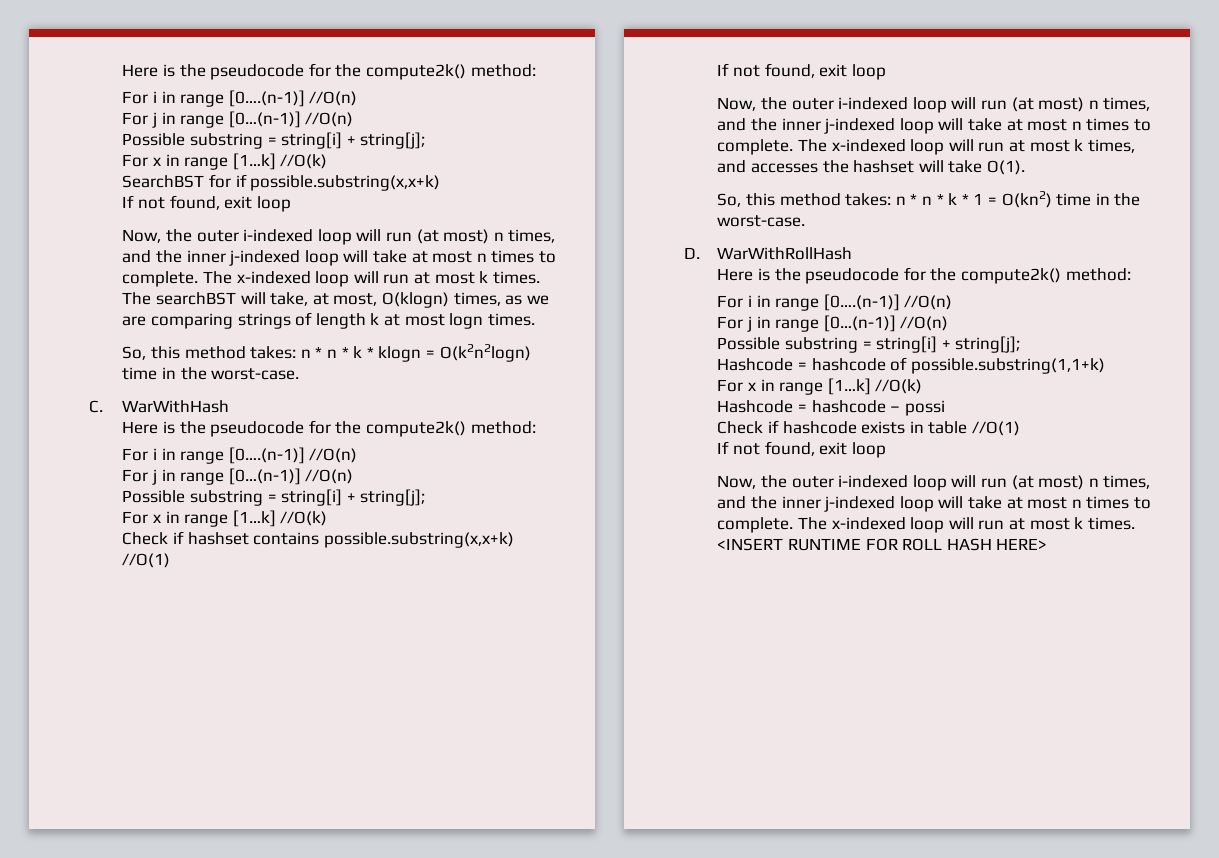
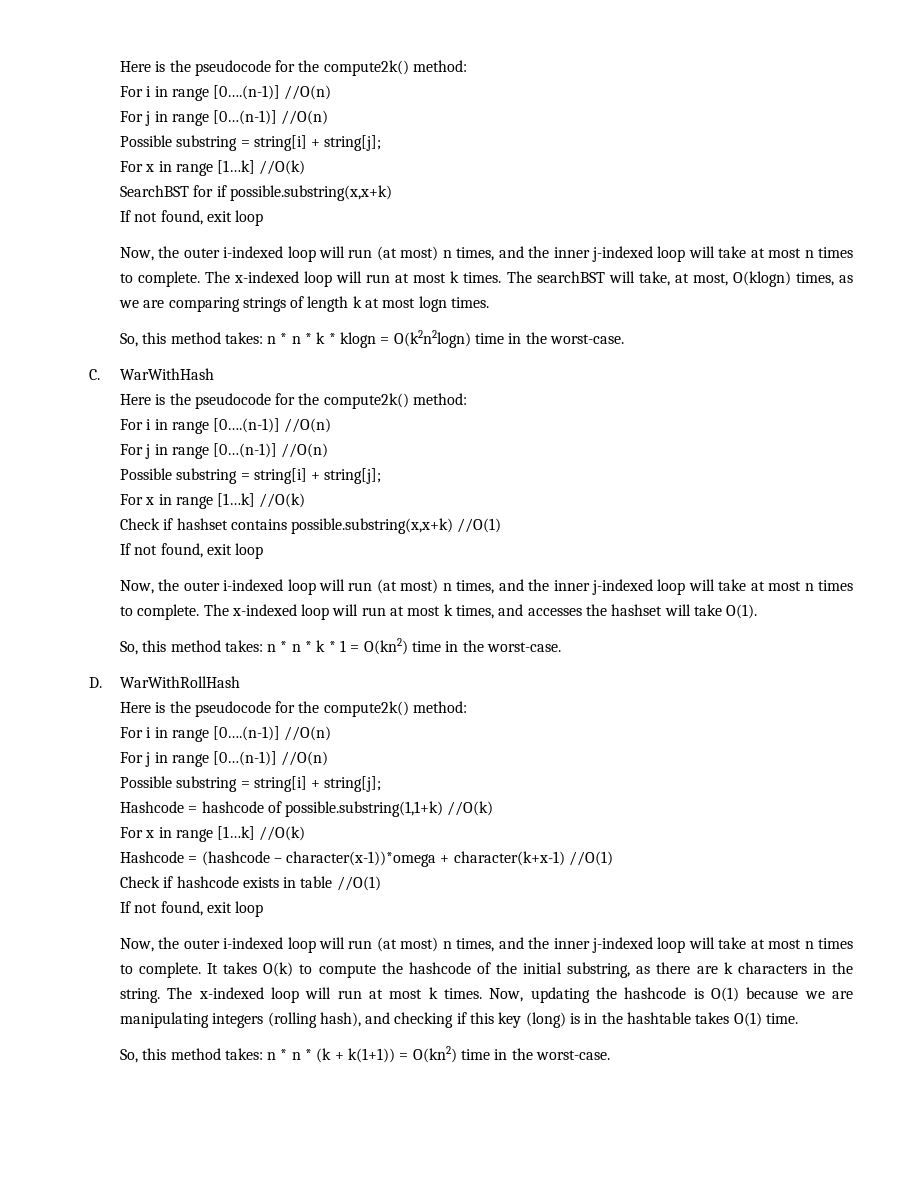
- Hashcode = hashcode of possible.substring(1,1+k)
+ Hashcode = hashcode of possible.substring(1,1+k) //O(k)
- Hashcode = hashcode – possi
+ Hashcode = (hashcode – character(x-1))*omega + character(k+x-1) //O(1)
- The x-indexed loop will run at most k times. <INSERT RUNTIME FOR ROLL HASH HERE>
+ It takes O(k) to compute the hashcode of the initial substring, as there are k characters in the string. The x-indexed loop will run at most k times. Now, updating the hashcode is O(1) because we are manipulating integers (rolling hash), and checking if this key (long) is in the hashtable takes O(1) time.
+ So, this method takes: n * n * (k + k(1+1)) = O(kn2) time in the worst-case.

